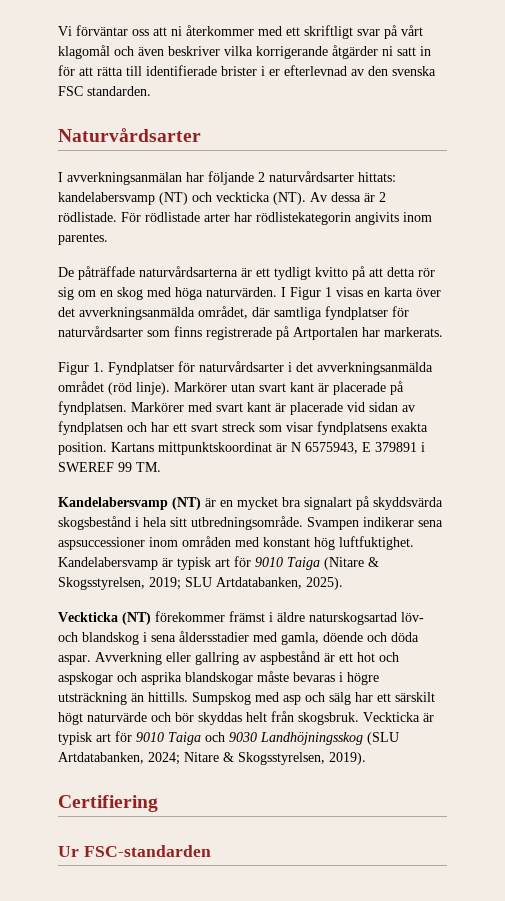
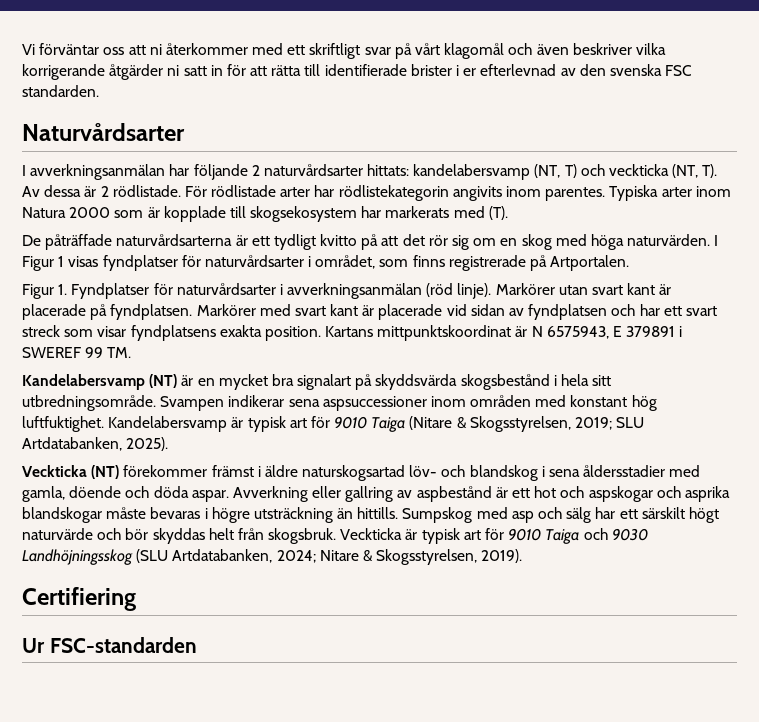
- I avverkningsanmälan har följande 2 naturvårdsarter hittats: kandelabersvamp (NT) och veckticka (NT). Av dessa är 2 rödlistade.
+ I avverkningsanmälan har följande 2 naturvårdsarter hittats: kandelabersvamp (NT, T) och veckticka (NT, T). Av dessa är 2 rödlistade.
+ Typiska arter inom Natura 2000 som är kopplade till skogsekosystem har markerats med (T).
- De påträffade naturvårdsarterna är ett tydligt kvitto på att detta rör sig om en skog med höga naturvärden.
+ De påträffade naturvårdsarterna är ett tydligt kvitto på att det rör sig om en skog med höga naturvärden.
- I Figur 1 visas en karta över det avverkningsanmälda området, där samtliga fyndplatser för naturvårdsarter som finns registrerade på Artportalen har markerats.
+ I Figur 1 visas fyndplatser för naturvårdsarter i området, som finns registrerade på Artportalen.
- Figur 1. Fyndplatser för naturvårdsarter i det avverkningsanmälda området (röd linje).
+ Figur 1. Fyndplatser för naturvårdsarter i avverkningsanmälan (röd linje).

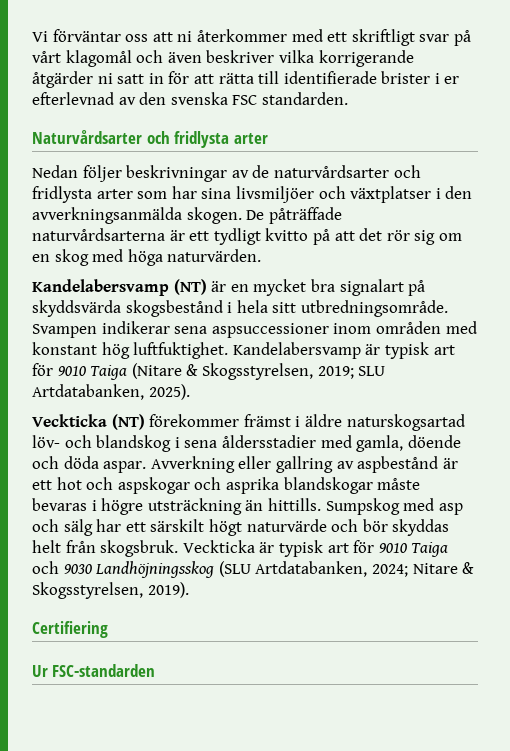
- Naturvårdsarter
- I avverkningsanmälan har följande 2 naturvårdsarter hittats: kandelabersvamp (NT, T) och veckticka (NT, T). Av dessa är 2 rödlistade. För rödlistade arter har rödlistekategorin angivits inom parentes. Typiska arter inom Natura 2000 som är kopplade till skogsekosystem har markerats med (T).
- De påträffade naturvårdsarterna är ett tydligt kvitto på att det rör sig om en skog med höga naturvärden. I Figur 1 visas fyndplatser för naturvårdsarter i området, som finns registrerade på Artportalen.
- Figur 1. Fyndplatser för naturvårdsarter i avverkningsanmälan (röd linje). Markörer utan svart kant är placerade på fyndplatsen. Markörer med svart kant är placerade vid sidan av fyndplatsen och har ett svart streck som visar fyndplatsens exakta position. Kartans mittpunktskoordinat är N 6575943, E 379891 i SWEREF 99 TM.
+ Naturvårdsarter och fridlysta arter
+ Nedan följer beskrivningar av de naturvårdsarter och fridlysta arter som har sina livsmiljöer och växtplatser i den avverkningsanmälda skogen. De påträffade naturvårdsarterna är ett tydligt kvitto på att det rör sig om en skog med höga naturvärden.

